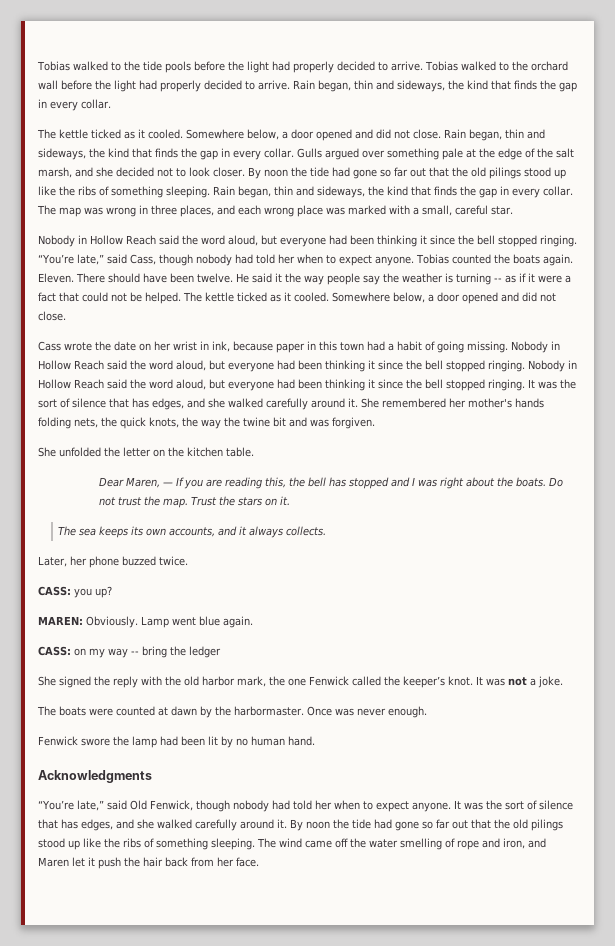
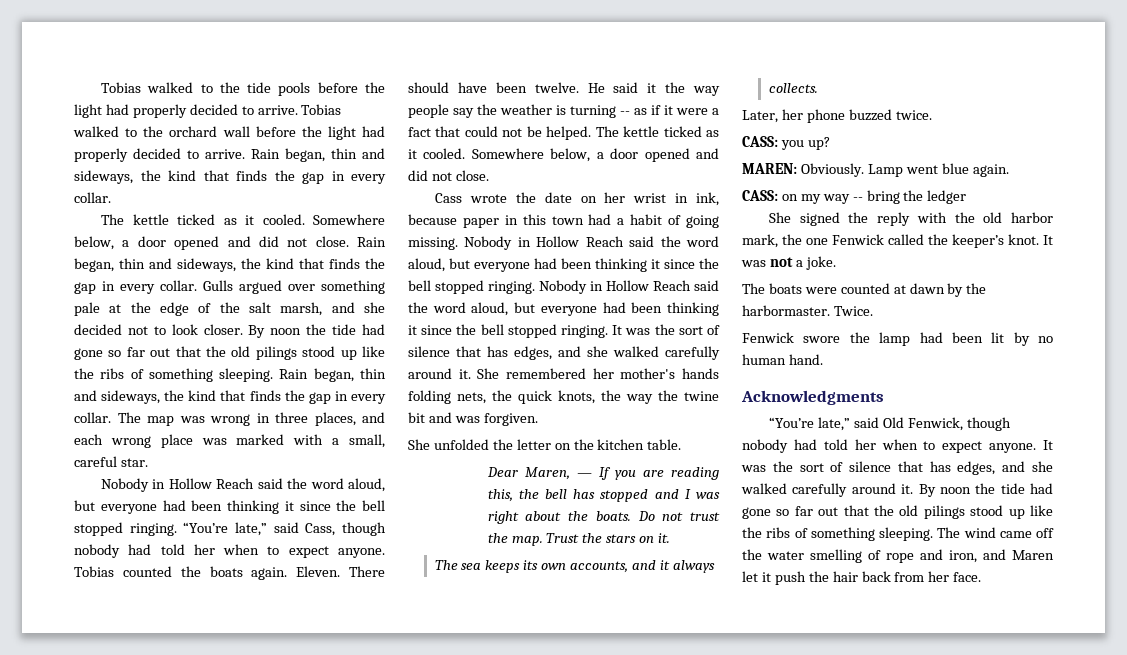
- Once was never enough.
+ Twice.

